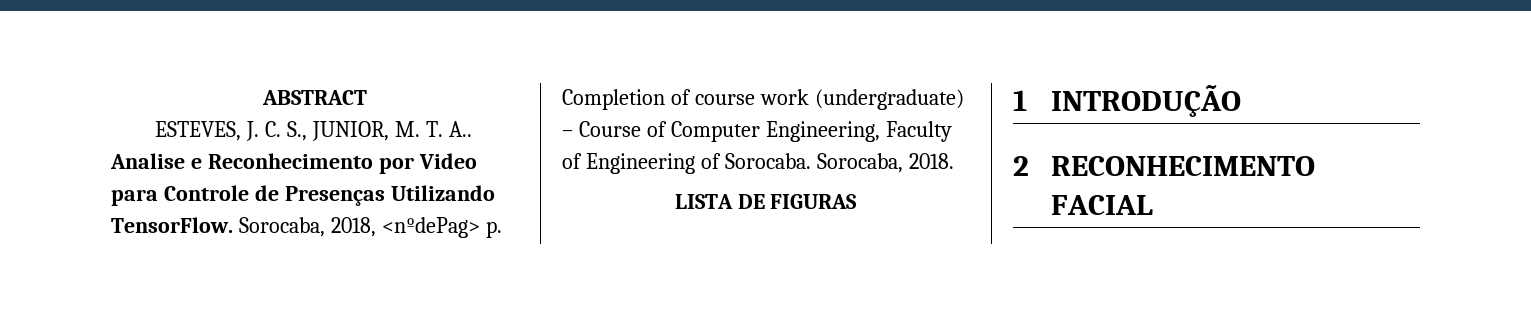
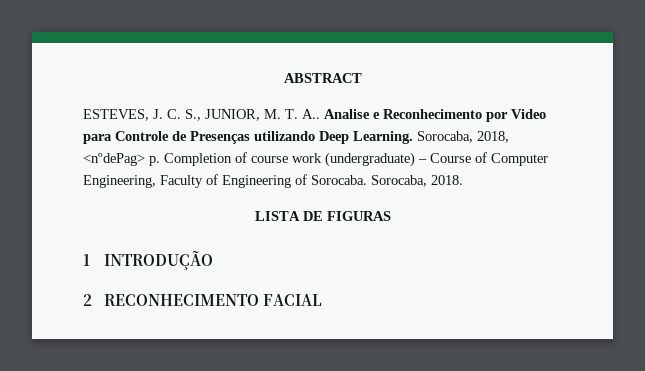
- Analise e Reconhecimento por Video para Controle de Presenças Utilizando TensorFlow.
+ Analise e Reconhecimento por Video para Controle de Presenças utilizando Deep Learning.

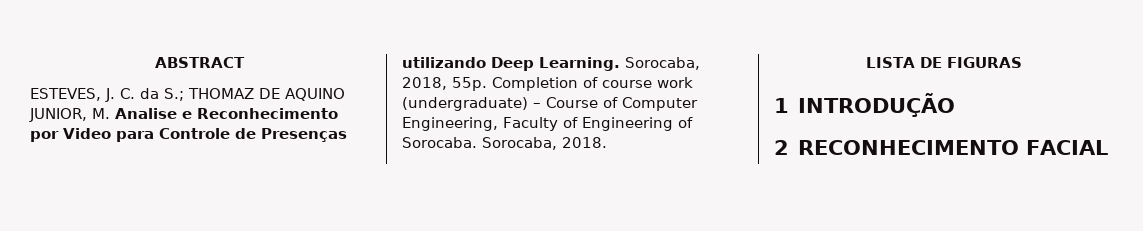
- ESTEVES, J. C. S., JUNIOR, M. T. A.. Analise e Reconhecimento por Video para Controle de Presenças utilizando Deep Learning.
+ ESTEVES, J. C. da S.; THOMAZ DE AQUINO JUNIOR, M. Analise e Reconhecimento por Video para Controle de Presenças utilizando Deep Learning.
- Sorocaba, 2018, <nºdePag> p. Completion of course work (undergraduate) – Course of Computer Engineering, Faculty of Engineering of Sorocaba.
+ Sorocaba, 2018, 55p. Completion of course work (undergraduate) – Course of Computer Engineering, Faculty of Engineering of Sorocaba.

